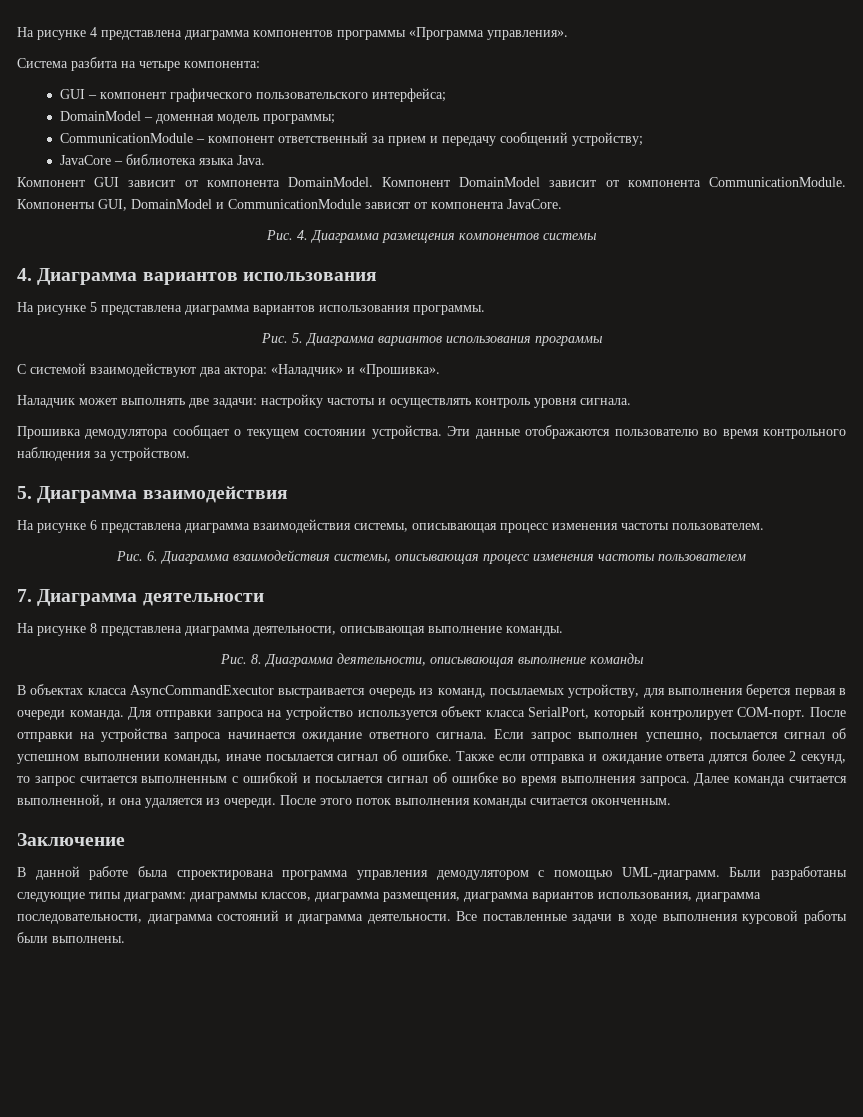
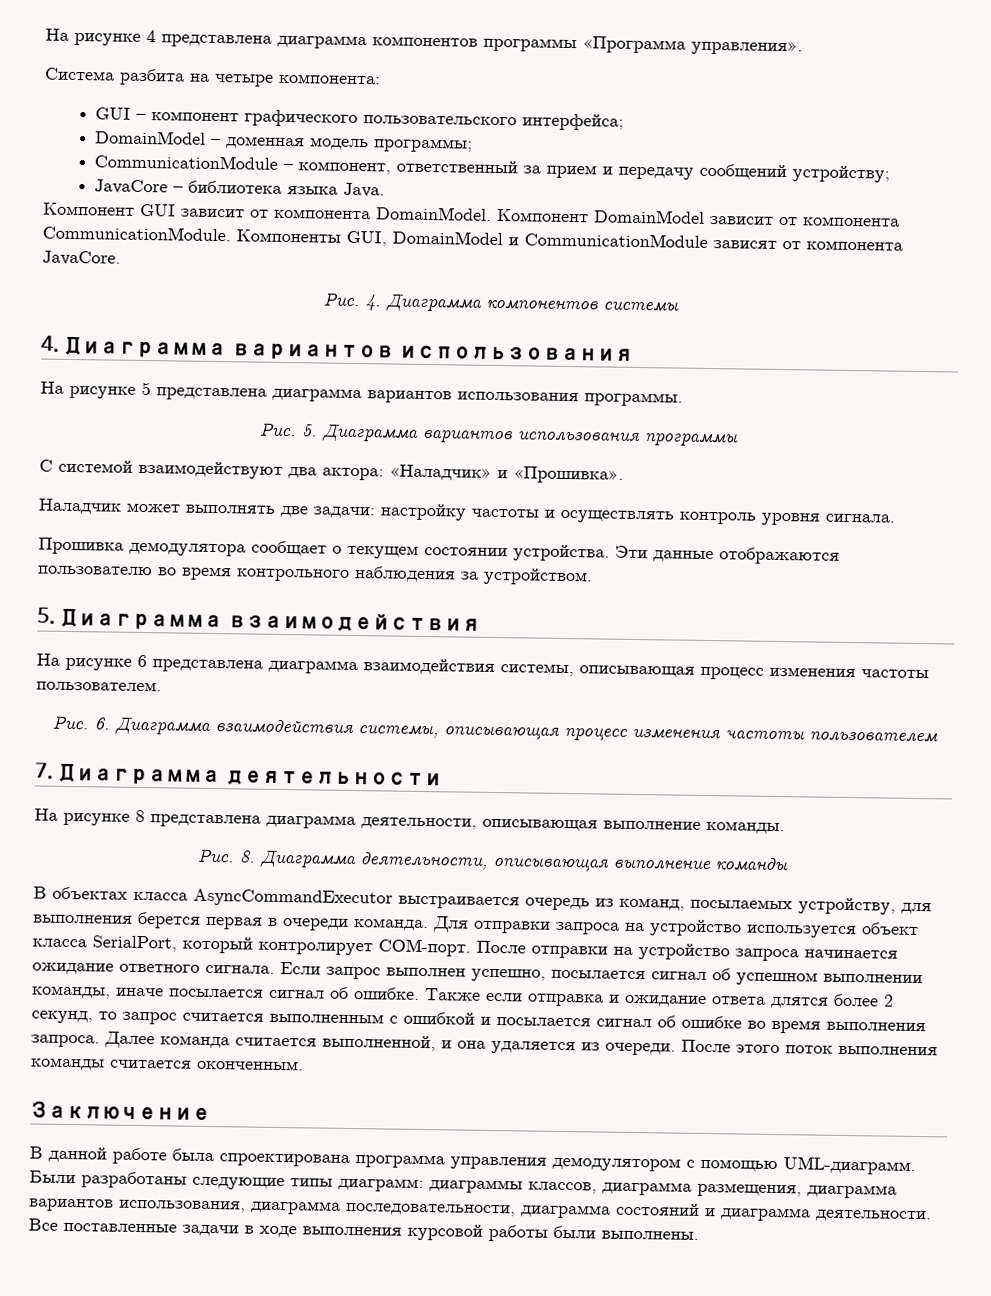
- CommunicationModule – компонент ответственный за прием и передачу сообщений устройству;
+ CommunicationModule – компонент, ответственный за прием и передачу сообщений устройству;
- Рис. 4. Диаграмма размещения компонентов системы
+ Рис. 4. Диаграмма компонентов системы
- После отправки на устройства запроса начинается ожидание ответного сигнала.
+ После отправки на устройство запроса начинается ожидание ответного сигнала.

